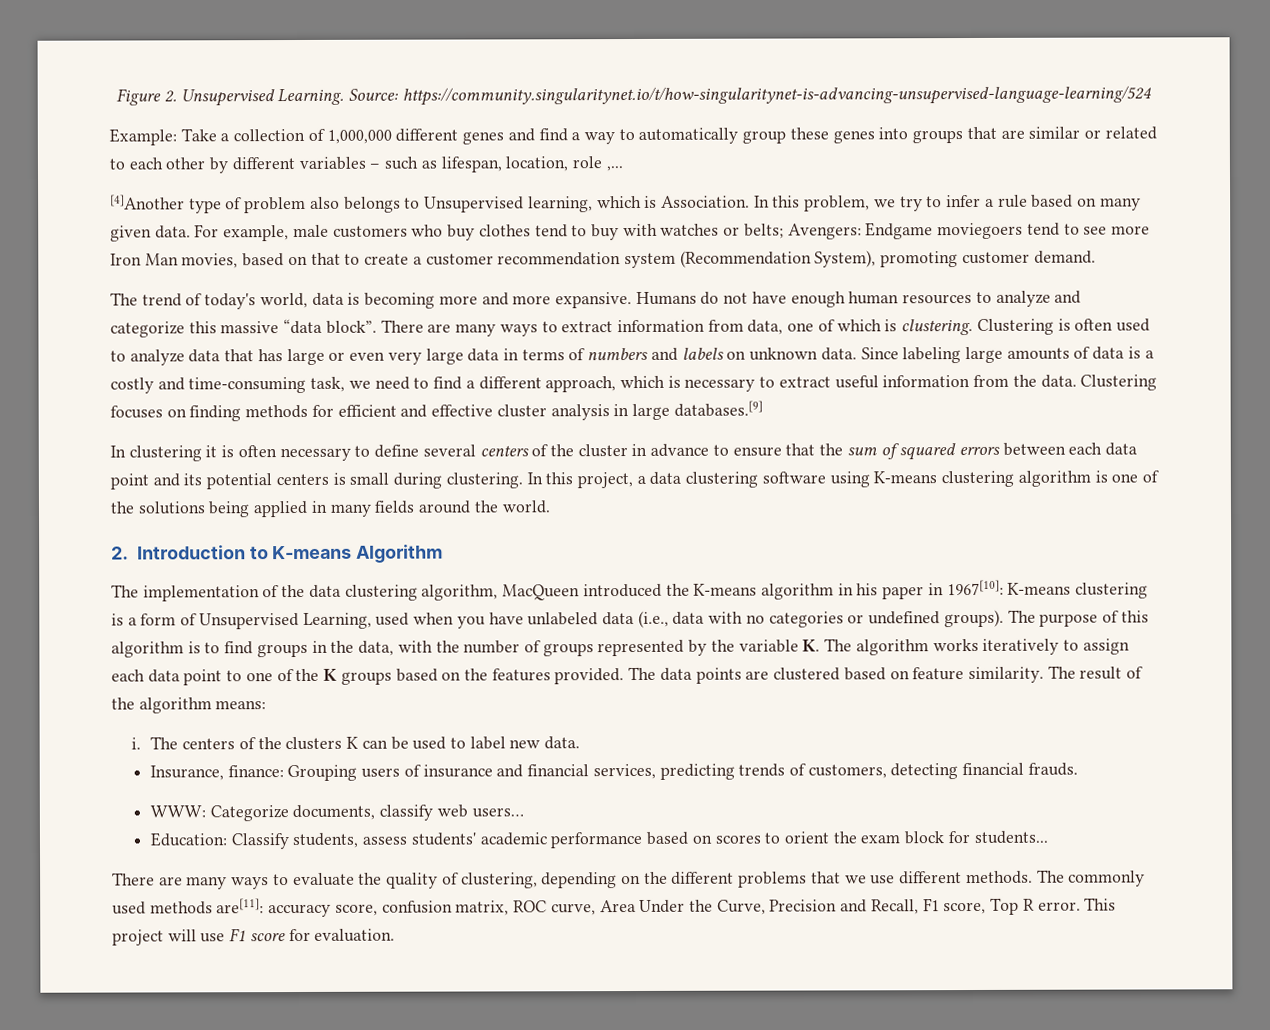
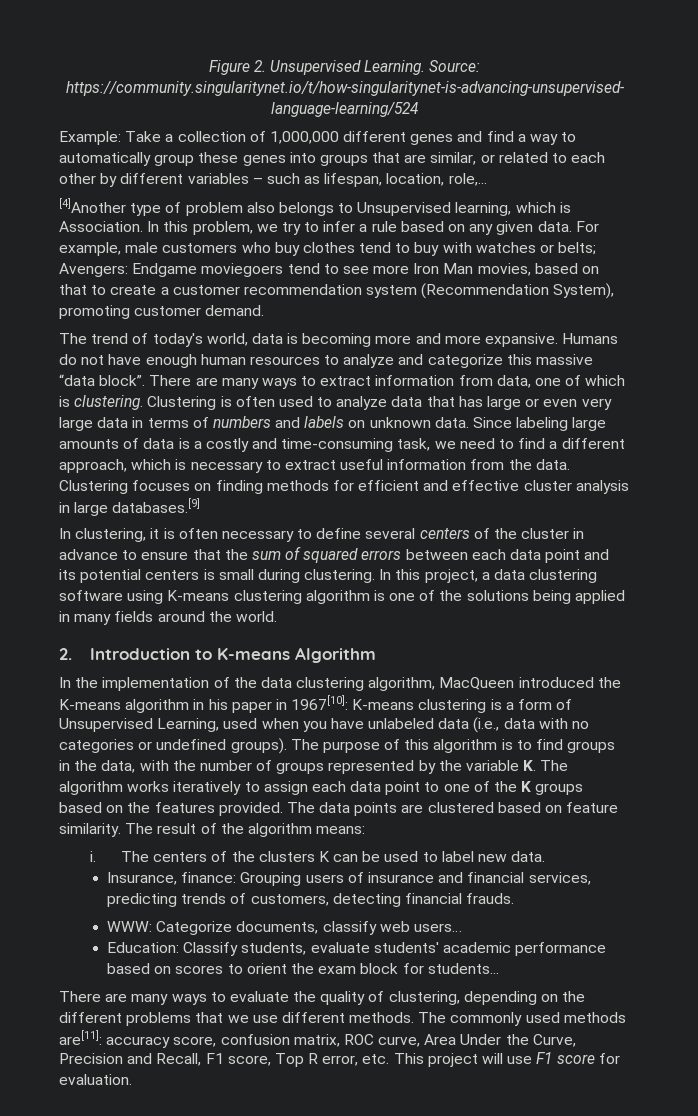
- Example: Take a collection of 1,000,000 different genes and find a way to automatically group these genes into groups that are similar or related to each other by different variables – such as lifespan, location, role ,...
+ Example: Take a collection of 1,000,000 different genes and find a way to automatically group these genes into groups that are similar, or related to each other by different variables – such as lifespan, location, role,...
- In this problem, we try to infer a rule based on many given data.
+ In this problem, we try to infer a rule based on any given data.
- In clustering it is often necessary to define several centers of the cluster in advance to ensure that the sum of squared errors between each data point and its potential centers is small during clustering.
+ In clustering, it is often necessary to define several centers of the cluster in advance to ensure that the sum of squared errors between each data point and its potential centers is small during clustering.
- The implementation of the data clustering algorithm, MacQueen introduced the K-means algorithm in his paper in 1967[10]: K-means clustering is a form of Unsupervised Learning, used when you have unlabeled data (i.e., data with no categories or undefined groups).
+ In the implementation of the data clustering algorithm, MacQueen introduced the K-means algorithm in his paper in 1967[10]: K-means clustering is a form of Unsupervised Learning, used when you have unlabeled data (i.e., data with no categories or undefined groups).
- Education: Classify students, assess students' academic performance based on scores to orient the exam block for students...
+ Education: Classify students, evaluate students' academic performance based on scores to orient the exam block for students...
- The commonly used methods are[11]: accuracy score, confusion matrix, ROC curve, Area Under the Curve, Precision and Recall, F1 score, Top R error. This project will use F1 score for evaluation.
+ The commonly used methods are[11]: accuracy score, confusion matrix, ROC curve, Area Under the Curve, Precision and Recall, F1 score, Top R error, etc. This project will use F1 score for evaluation.

